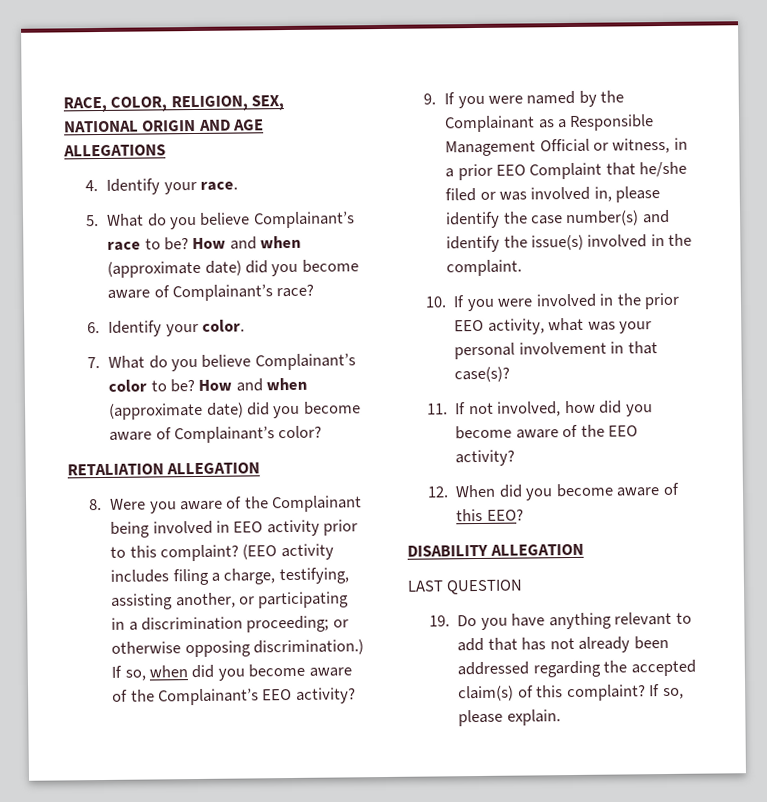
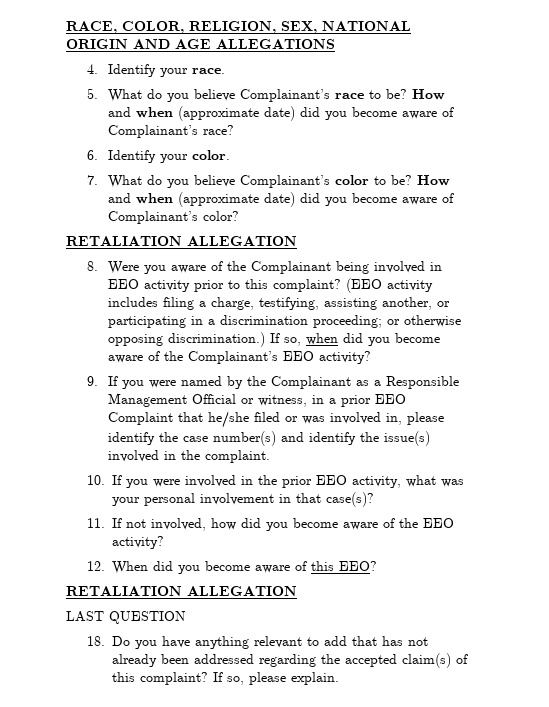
  12. When did you become aware of this EEO?
- DISABILITY ALLEGATION
+ RETALIATION ALLEGATION
- 19. Do you have anything relevant to add that has not already been addressed regarding the accepted claim(s) of this complaint?
+ 18. Do you have anything relevant to add that has not already been addressed regarding the accepted claim(s) of this complaint?

